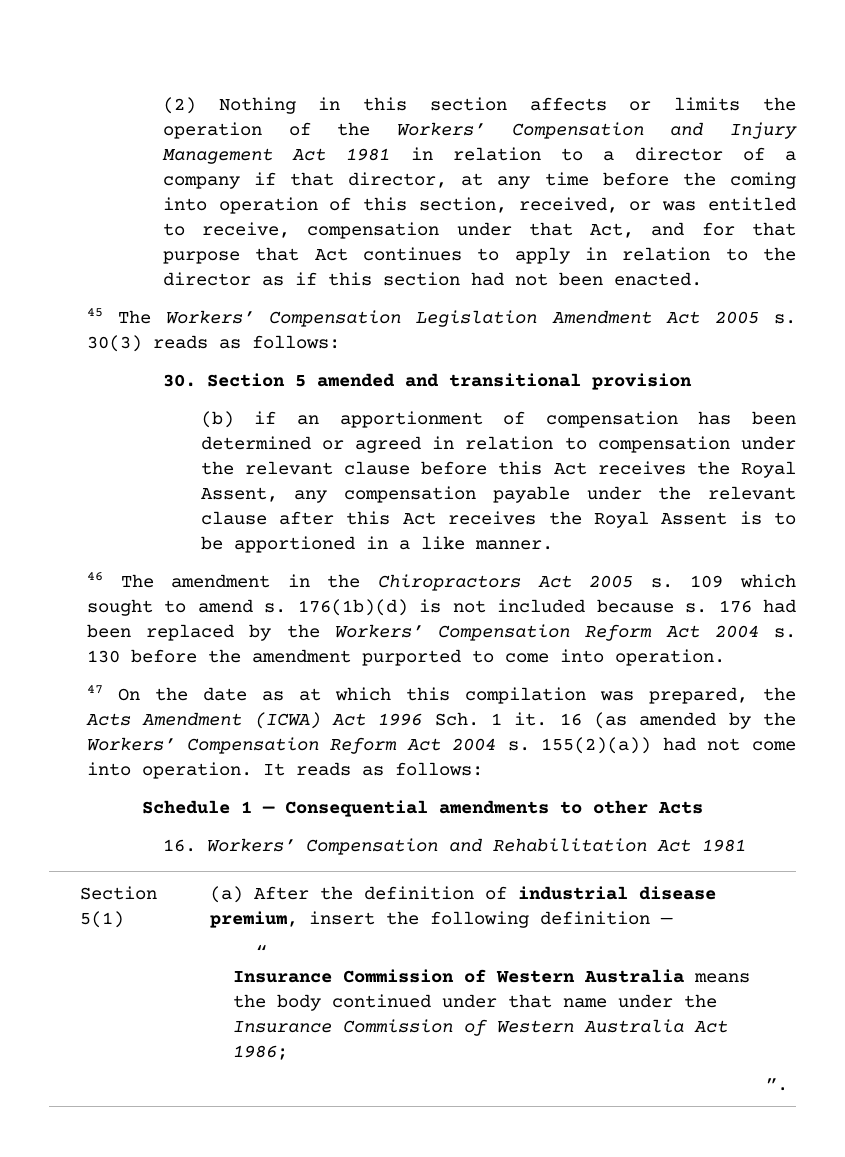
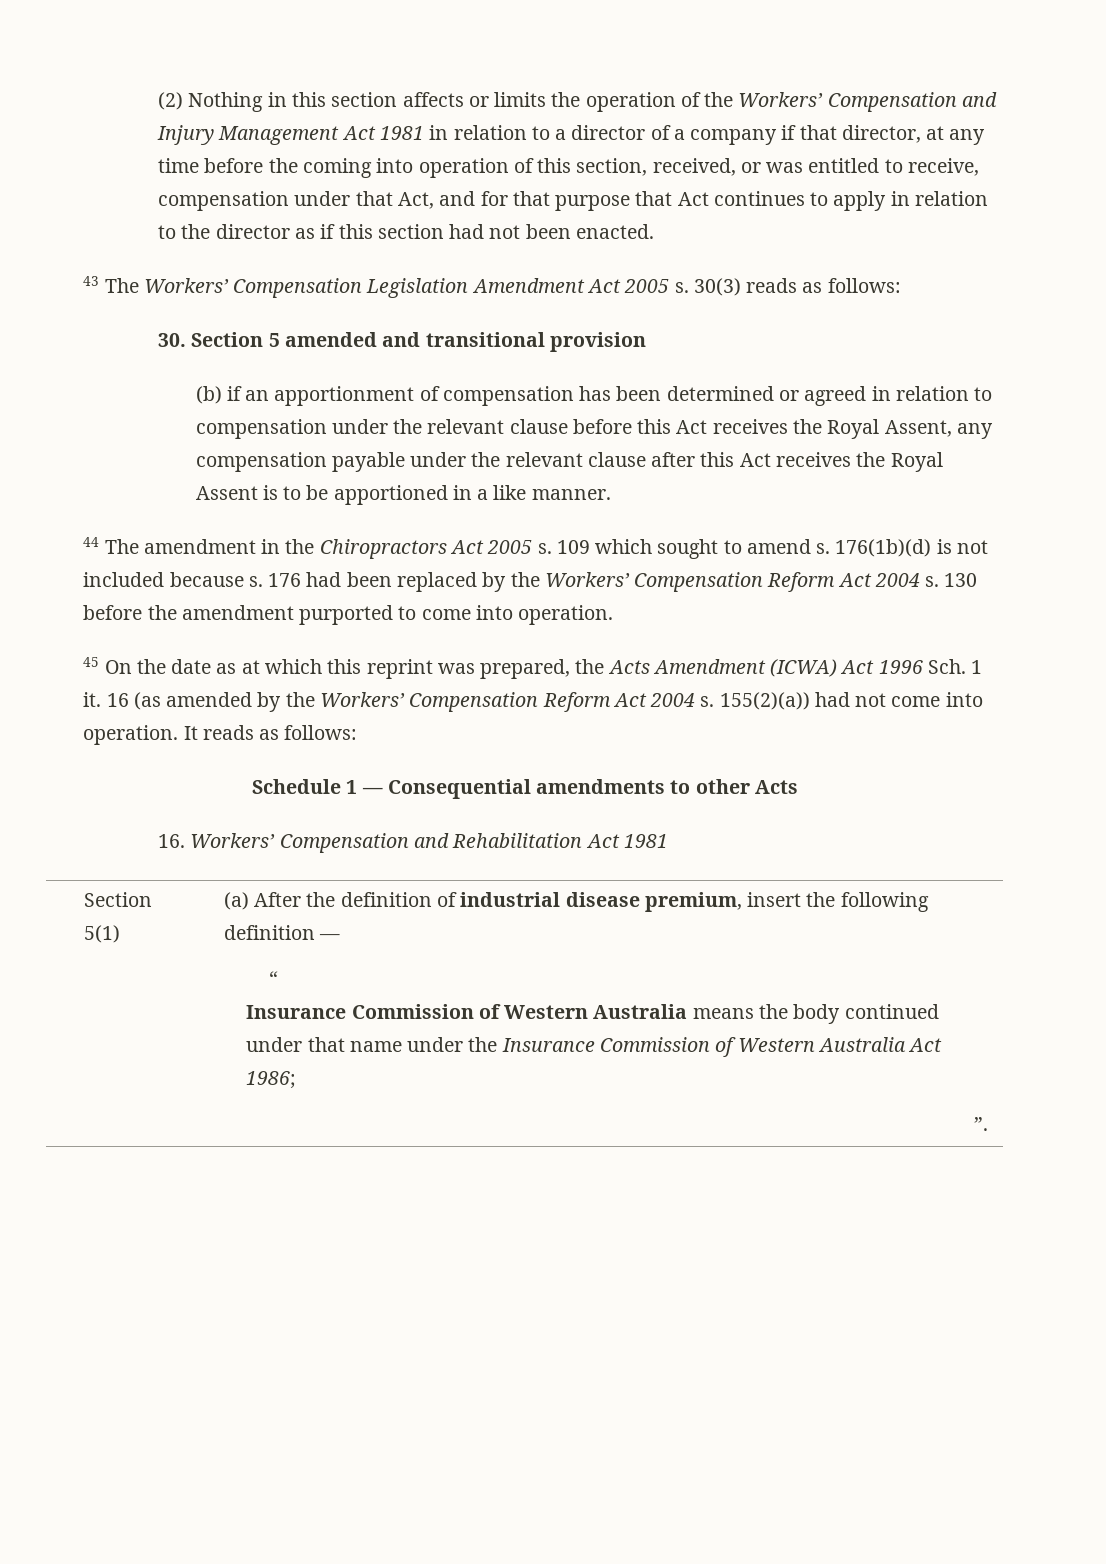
- 45 The Workers’ Compensation Legislation Amendment Act 2005 s.
+ 43 The Workers’ Compensation Legislation Amendment Act 2005 s.
- 46 The amendment in the Chiropractors Act 2005 s.
+ 44 The amendment in the Chiropractors Act 2005 s.
- 47 On the date as at which this compilation was prepared, the Acts Amendment (ICWA) Act 1996 Sch. 1 it.
+ 45 On the date as at which this reprint was prepared, the Acts Amendment (ICWA) Act 1996 Sch. 1 it.

